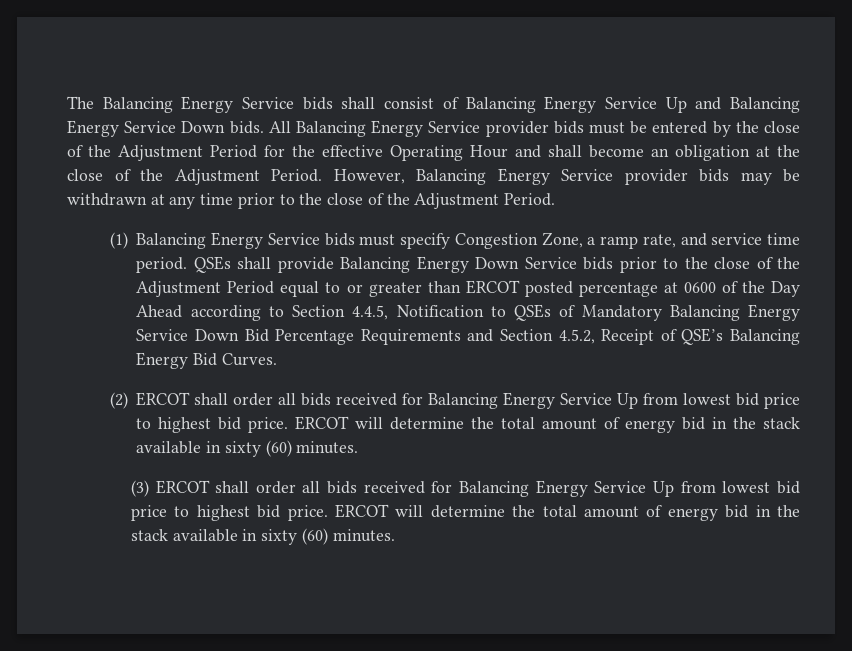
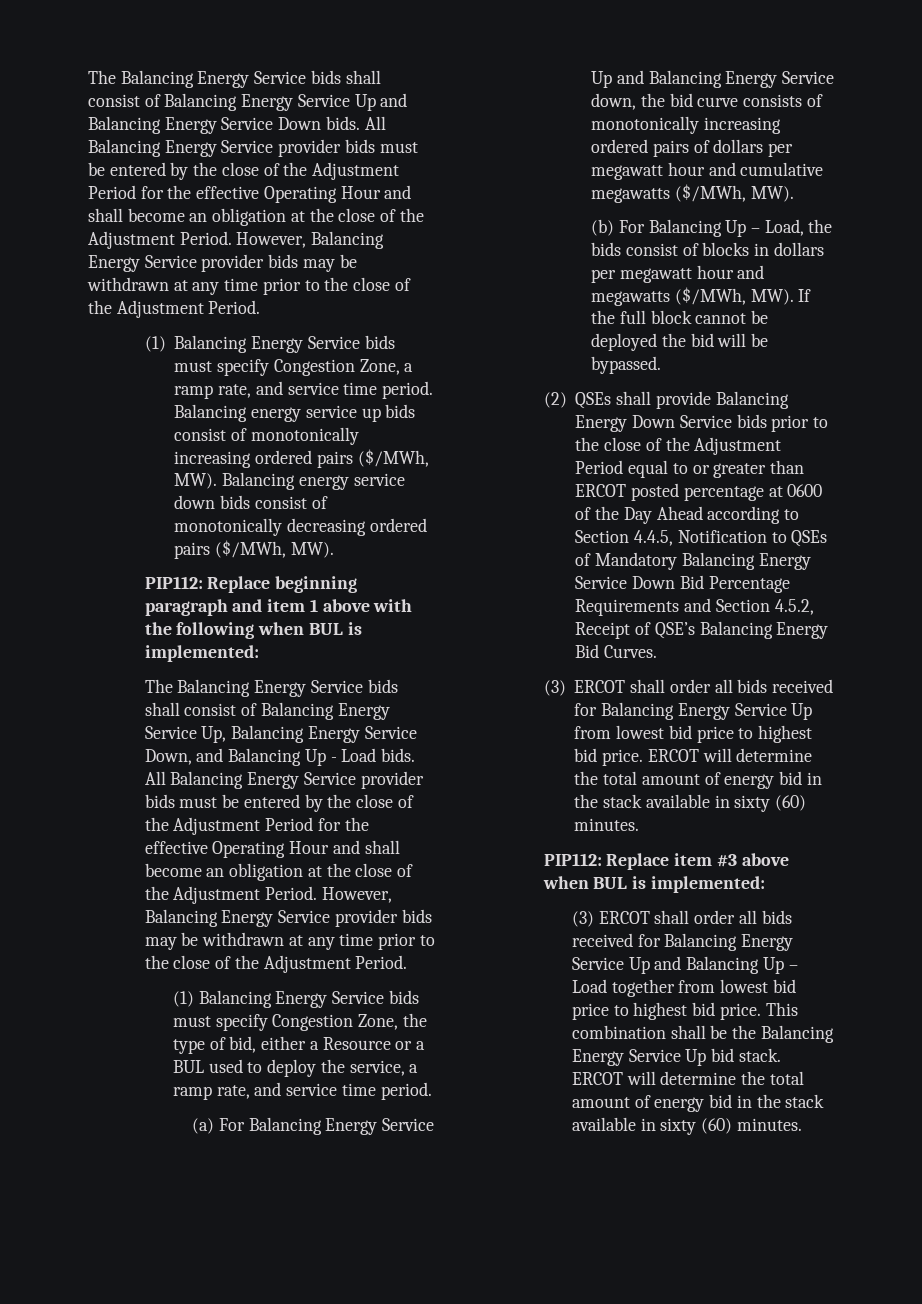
- QSEs shall provide Balancing Energy Down Service bids prior to the close of the Adjustment Period equal to or greater than ERCOT posted percentage at 0600 of the Day Ahead according to Section 4.4.5, Notification to QSEs of Mandatory Balancing Energy Service Down Bid Percentage Requirements and Section 4.5.2, Receipt of QSE’s Balancing Energy Bid Curves.
+ Balancing energy service up bids consist of monotonically increasing ordered pairs ($/MWh, MW). Balancing energy service down bids consist of monotonically decreasing ordered pairs ($/MWh, MW).
+ PIP112: Replace beginning paragraph and item 1 above with the following when BUL is implemented:
+ The Balancing Energy Service bids shall consist of Balancing Energy Service Up, Balancing Energy Service Down, and Balancing Up - Load bids. All Balancing Energy Service provider bids must be entered by the close of the Adjustment Period for the effective Operating Hour and shall become an obligation at the close of the Adjustment Period. However, Balancing Energy Service provider bids may be withdrawn at any time prior to the close of the Adjustment Period.
+ (1) Balancing Energy Service bids must specify Congestion Zone, the type of bid, either a Resource or a BUL used to deploy the service, a ramp rate, and service time period.
+ (a) For Balancing Energy Service Up and Balancing Energy Service down, the bid curve consists of monotonically increasing ordered pairs of dollars per megawatt hour and cumulative megawatts ($/MWh, MW).
+ (b) For Balancing Up – Load, the bids consist of blocks in dollars per megawatt hour and megawatts ($/MWh, MW). If the full block cannot be deployed the bid will be bypassed.
+ (2) QSEs shall provide Balancing Energy Down Service bids prior to the close of the Adjustment Period equal to or greater than ERCOT posted percentage at 0600 of the Day Ahead according to Section 4.4.5, Notification to QSEs of Mandatory Balancing Energy Service Down Bid Percentage Requirements and Section 4.5.2, Receipt of QSE’s Balancing Energy Bid Curves.
- (2) ERCOT shall order all bids received for Balancing Energy Service Up from lowest bid price to highest bid price.
+ (3) ERCOT shall order all bids received for Balancing Energy Service Up from lowest bid price to highest bid price.
+ PIP112: Replace item #3 above when BUL is implemented:
- (3) ERCOT shall order all bids received for Balancing Energy Service Up from lowest bid price to highest bid price.
+ (3) ERCOT shall order all bids received for Balancing Energy Service Up and Balancing Up – Load together from lowest bid price to highest bid price. This combination shall be the Balancing Energy Service Up bid stack.

